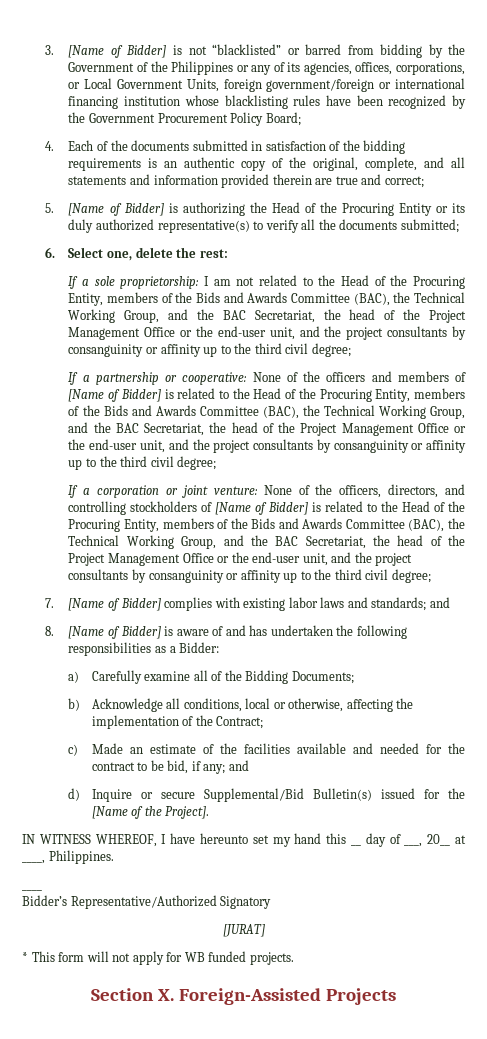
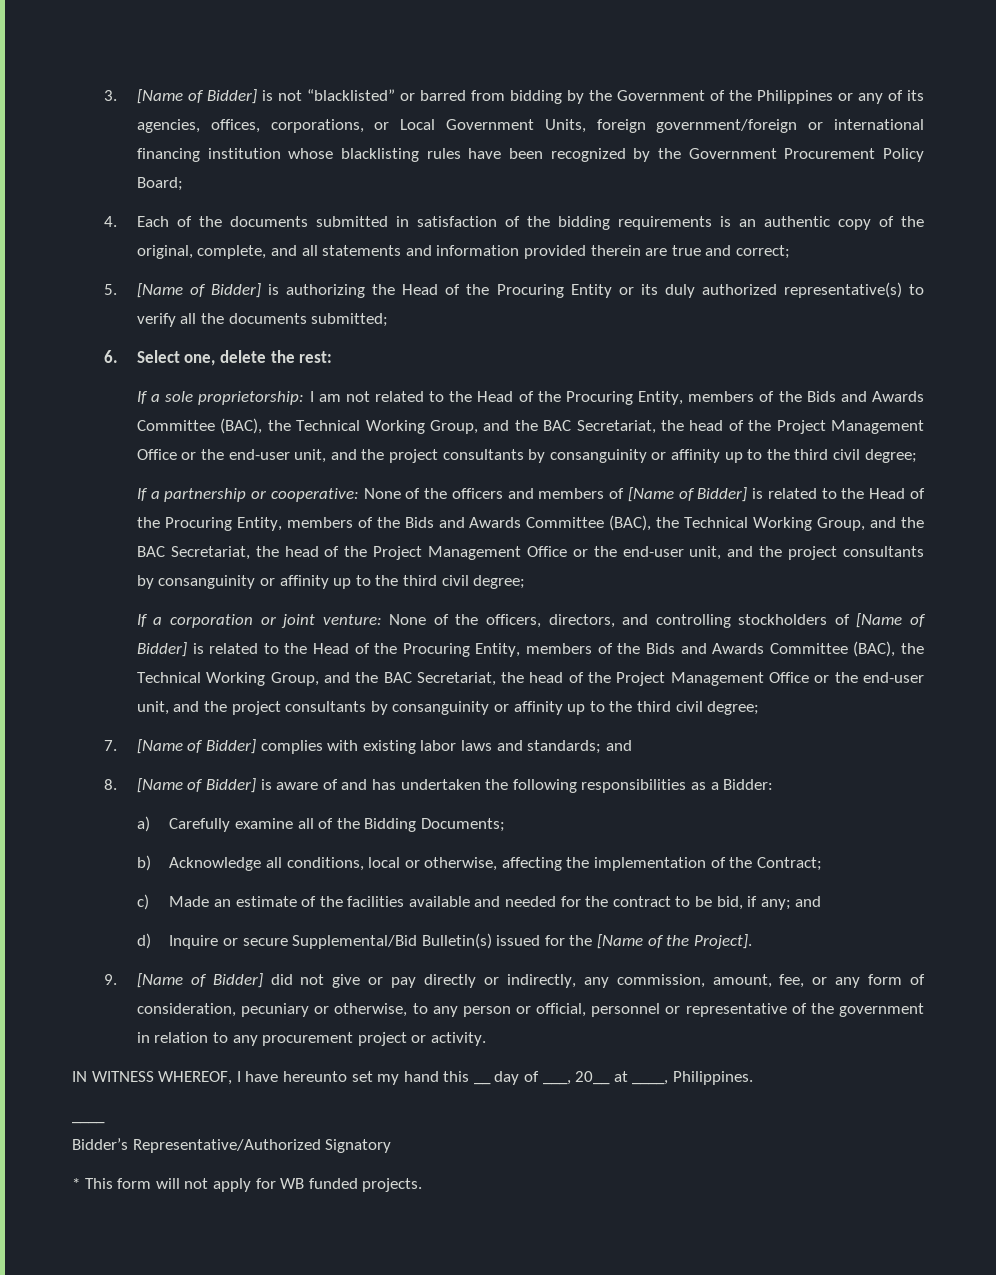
+ 9. [Name of Bidder] did not give or pay directly or indirectly, any commission, amount, fee, or any form of consideration, pecuniary or otherwise, to any person or official, personnel or representative of the government in relation to any procurement project or activity.
- [JURAT]
- Section X. Foreign-Assisted Projects

